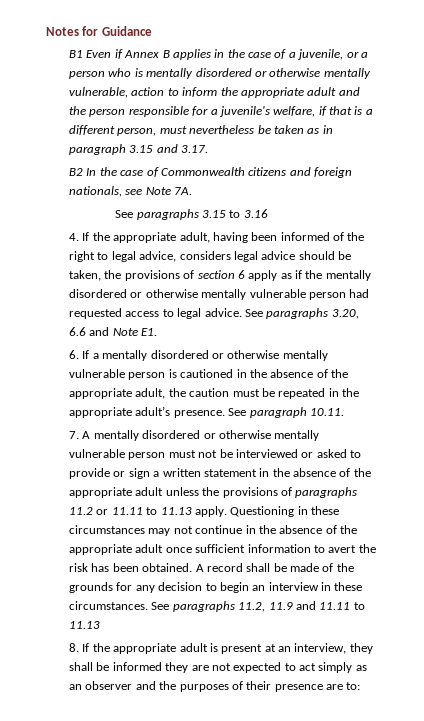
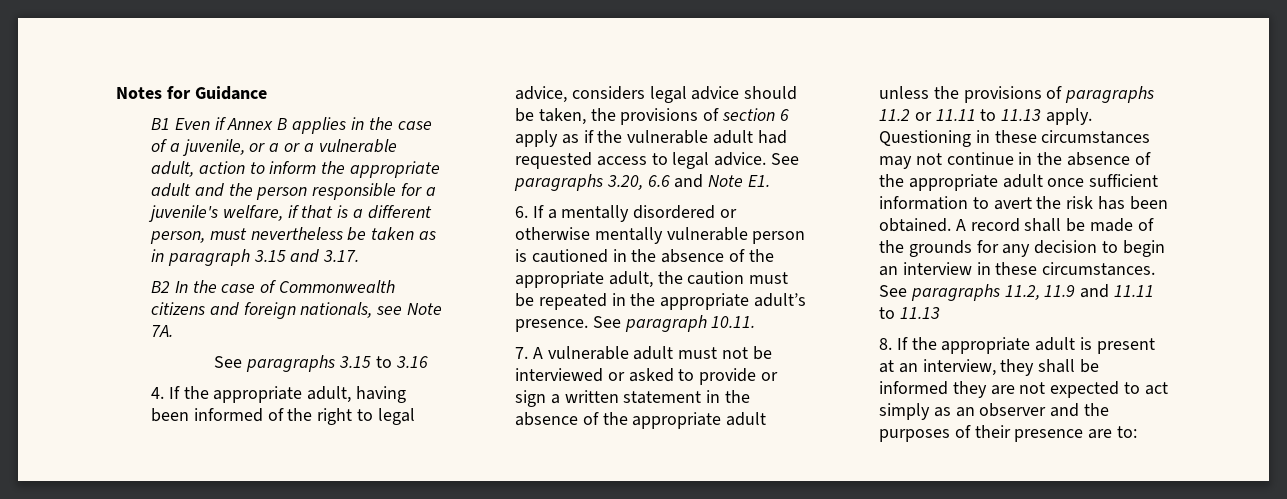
- B1 Even if Annex B applies in the case of a juvenile, or a person who is mentally disordered or otherwise mentally vulnerable, action to inform the appropriate adult and the person responsible for a juvenile's welfare, if that is a different person, must nevertheless be taken as in paragraph 3.15 and 3.17.
+ B1 Even if Annex B applies in the case of a juvenile, or a or a vulnerable adult, action to inform the appropriate adult and the person responsible for a juvenile's welfare, if that is a different person, must nevertheless be taken as in paragraph 3.15 and 3.17.
- 4. If the appropriate adult, having been informed of the right to legal advice, considers legal advice should be taken, the provisions of section 6 apply as if the mentally disordered or otherwise mentally vulnerable person had requested access to legal advice.
+ 4. If the appropriate adult, having been informed of the right to legal advice, considers legal advice should be taken, the provisions of section 6 apply as if the vulnerable adult had requested access to legal advice.
- 7. A mentally disordered or otherwise mentally vulnerable person must not be interviewed or asked to provide or sign a written statement in the absence of the appropriate adult unless the provisions of paragraphs 11.2 or 11.11 to 11.13 apply.
+ 7. A vulnerable adult must not be interviewed or asked to provide or sign a written statement in the absence of the appropriate adult unless the provisions of paragraphs 11.2 or 11.11 to 11.13 apply.

